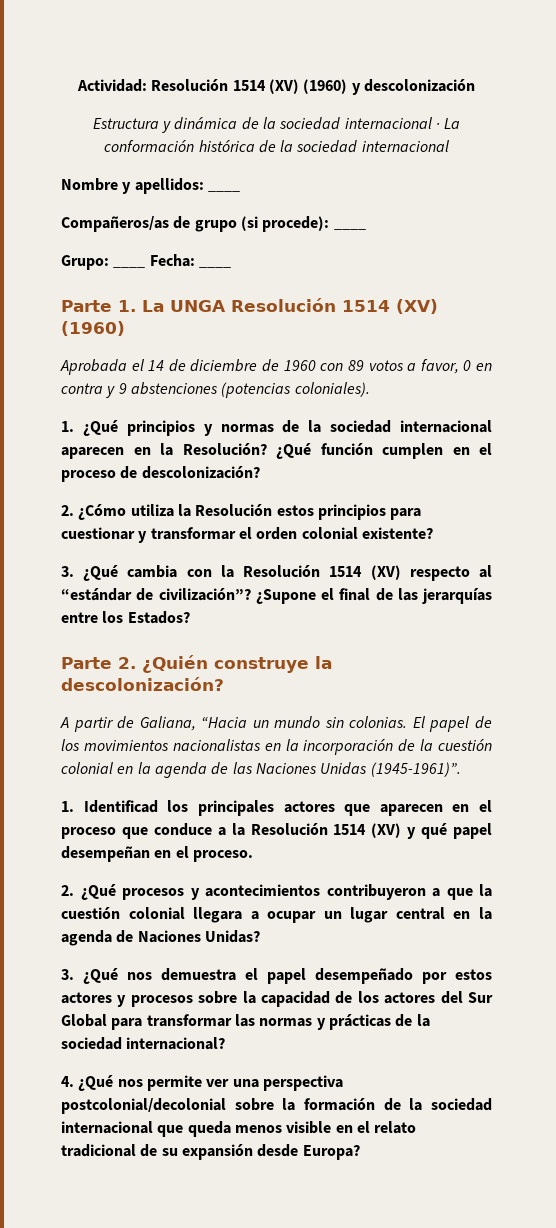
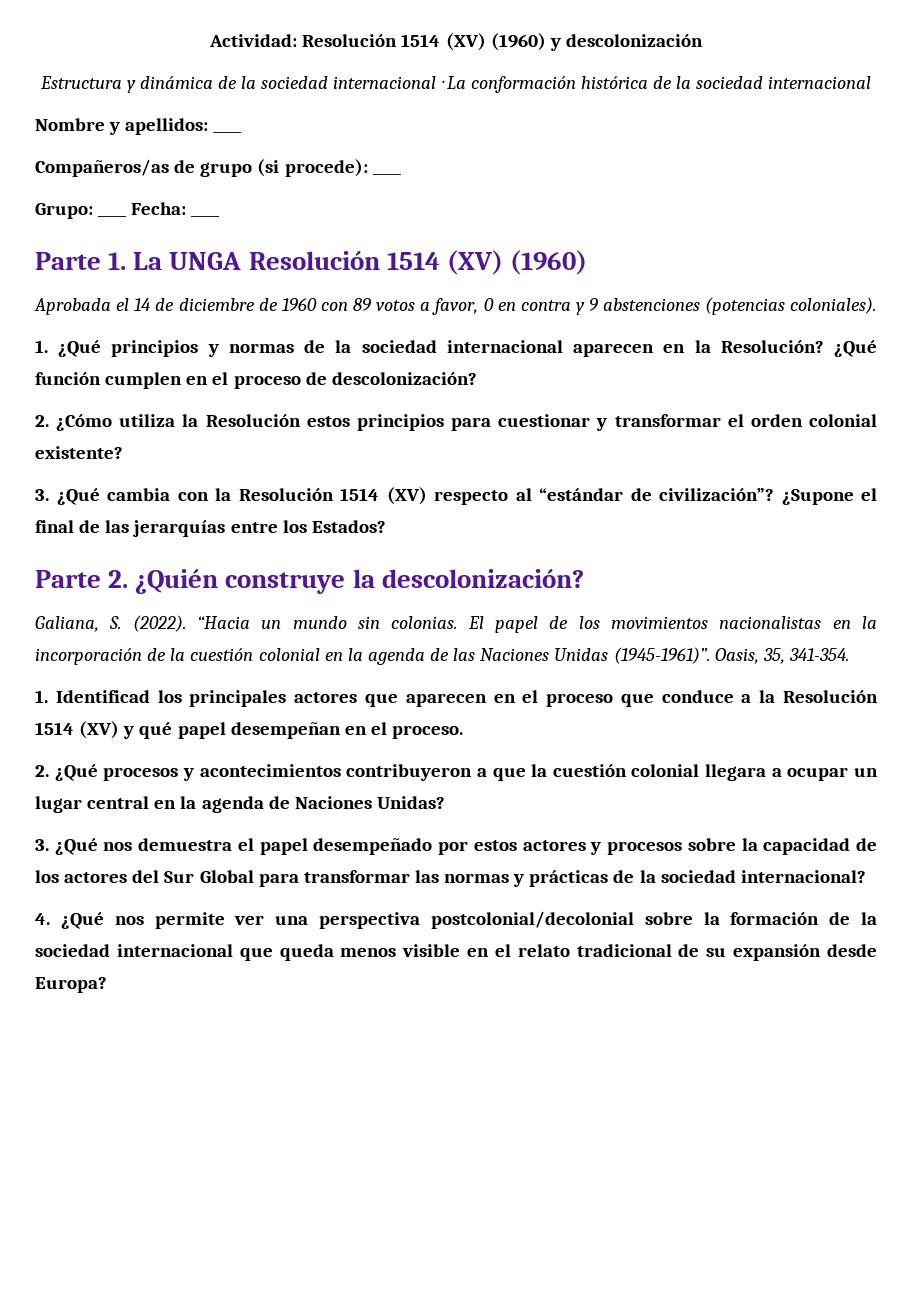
- A partir de Galiana, “Hacia un mundo sin colonias.
+ Galiana, S. (2022). “Hacia un mundo sin colonias.
+ Oasis, 35, 341-354.

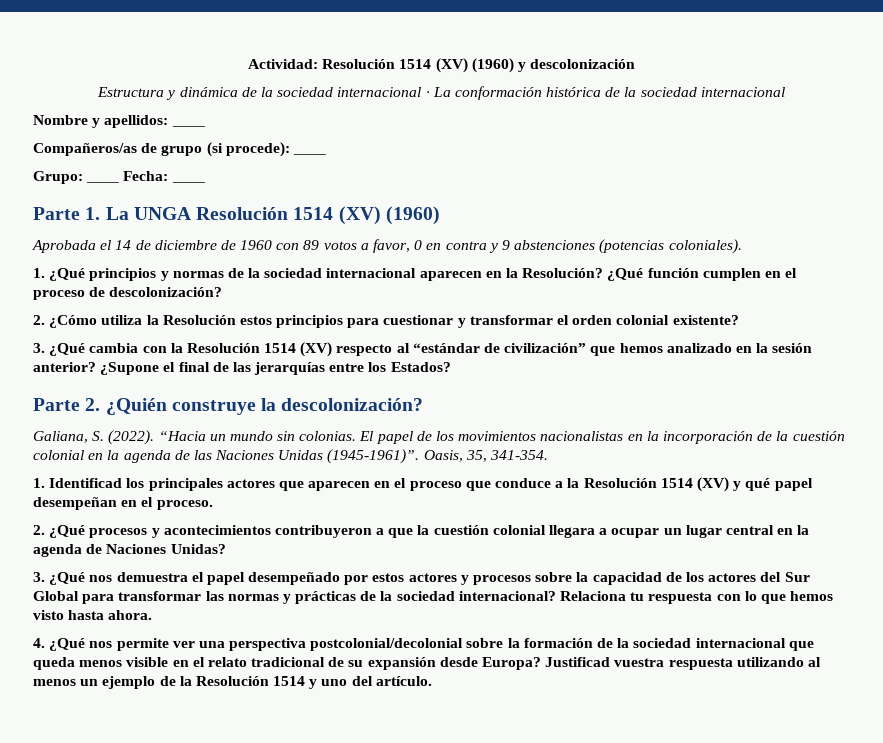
- 3. ¿Qué cambia con la Resolución 1514 (XV) respecto al “estándar de civilización”?
+ 3. ¿Qué cambia con la Resolución 1514 (XV) respecto al “estándar de civilización” que hemos analizado en la sesión anterior?
+ Relaciona tu respuesta con lo que hemos visto hasta ahora.
+ Justificad vuestra respuesta utilizando al menos un ejemplo de la Resolución 1514 y uno del artículo.

